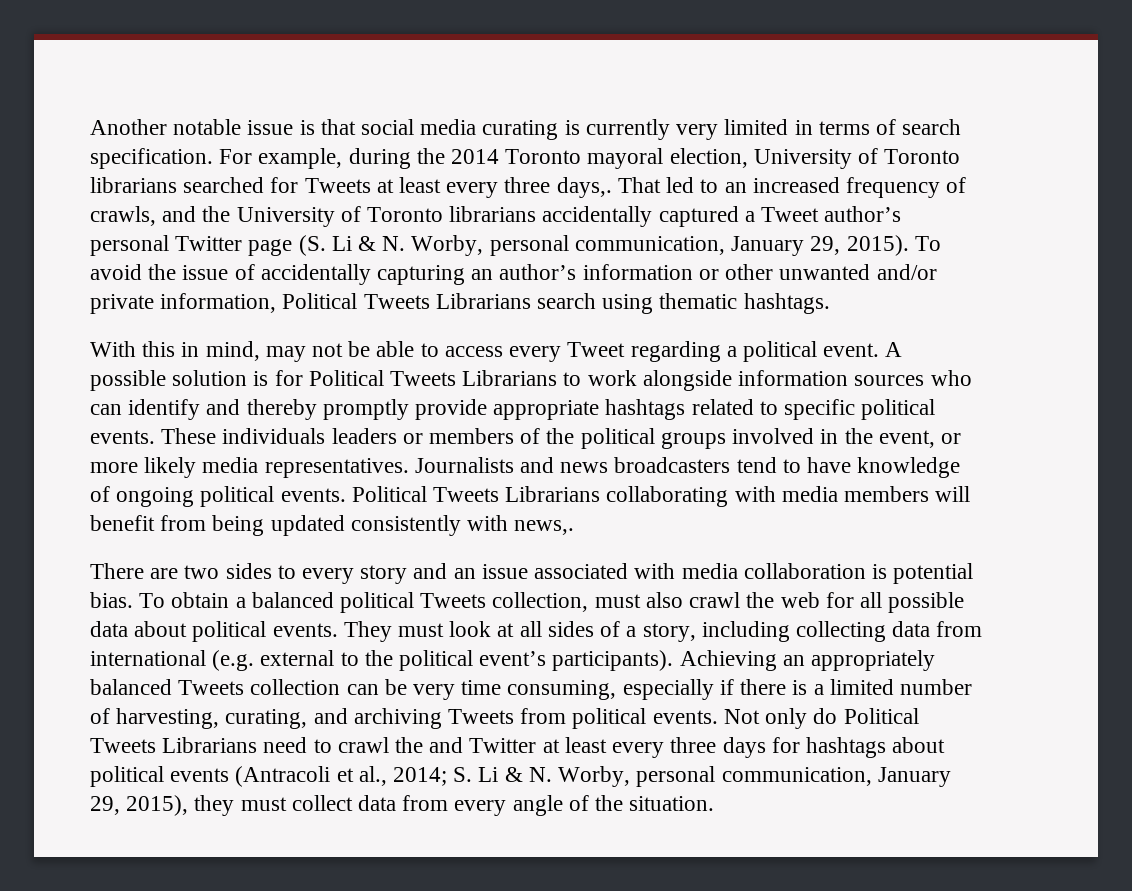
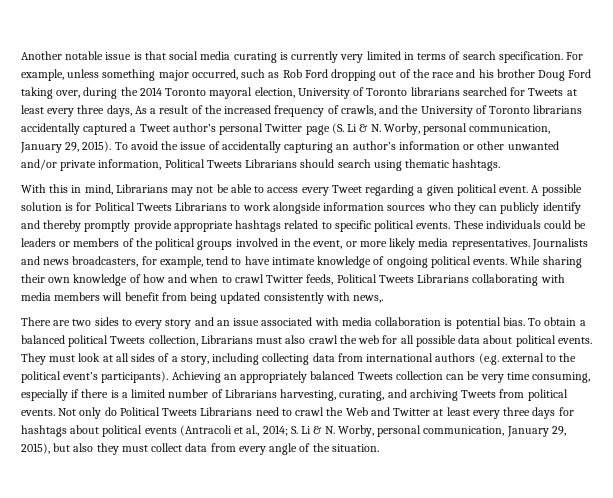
- For example, during the 2014 Toronto mayoral election, University of Toronto librarians searched for Tweets at least every three days,. That led to an increased frequency of crawls, and the University of Toronto librarians accidentally captured a Tweet author’s personal Twitter page (S. Li & N. Worby, personal communication, January 29, 2015).
+ For example, unless something major occurred, such as Rob Ford dropping out of the race and his brother Doug Ford taking over, during the 2014 Toronto mayoral election, University of Toronto librarians searched for Tweets at least every three days, As a result of the increased frequency of crawls, and the University of Toronto librarians accidentally captured a Tweet author’s personal Twitter page (S. Li & N. Worby, personal communication, January 29, 2015).
- To avoid the issue of accidentally capturing an author’s information or other unwanted and/or private information, Political Tweets Librarians search using thematic hashtags.
+ To avoid the issue of accidentally capturing an author’s information or other unwanted and/or private information, Political Tweets Librarians should search using thematic hashtags.
- With this in mind, may not be able to access every Tweet regarding a political event.
+ With this in mind, Librarians may not be able to access every Tweet regarding a given political event.
- A possible solution is for Political Tweets Librarians to work alongside information sources who can identify and thereby promptly provide appropriate hashtags related to specific political events.
+ A possible solution is for Political Tweets Librarians to work alongside information sources who they can publicly identify and thereby promptly provide appropriate hashtags related to specific political events.
- These individuals leaders or members of the political groups involved in the event, or more likely media representatives.
+ These individuals could be leaders or members of the political groups involved in the event, or more likely media representatives.
- Journalists and news broadcasters tend to have knowledge of ongoing political events.
+ Journalists and news broadcasters, for example, tend to have intimate knowledge of ongoing political events.
- Political Tweets Librarians collaborating with media members will benefit from being updated consistently with news,.
+ While sharing their own knowledge of how and when to crawl Twitter feeds, Political Tweets Librarians collaborating with media members will benefit from being updated consistently with news,.
- To obtain a balanced political Tweets collection, must also crawl the web for all possible data about political events.
+ To obtain a balanced political Tweets collection, Librarians must also crawl the web for all possible data about political events.
- They must look at all sides of a story, including collecting data from international (e.g. external to the political event’s participants).
+ They must look at all sides of a story, including collecting data from international authors (e.g. external to the political event’s participants).
- Achieving an appropriately balanced Tweets collection can be very time consuming, especially if there is a limited number of harvesting, curating, and archiving Tweets from political events.
+ Achieving an appropriately balanced Tweets collection can be very time consuming, especially if there is a limited number of Librarians harvesting, curating, and archiving Tweets from political events.
- Not only do Political Tweets Librarians need to crawl the and Twitter at least every three days for hashtags about political events (Antracoli et al., 2014; S. Li & N. Worby, personal communication, January 29, 2015), they must collect data from every angle of the situation.
+ Not only do Political Tweets Librarians need to crawl the Web and Twitter at least every three days for hashtags about political events (Antracoli et al., 2014; S. Li & N. Worby, personal communication, January 29, 2015), but also they must collect data from every angle of the situation.

